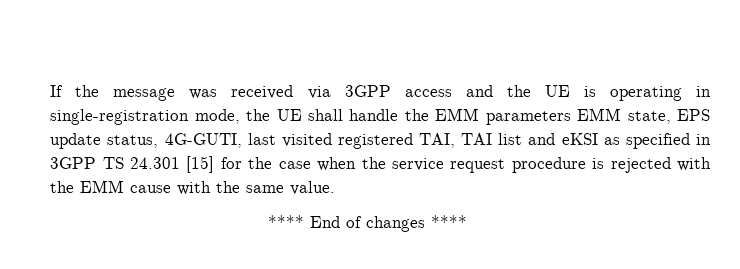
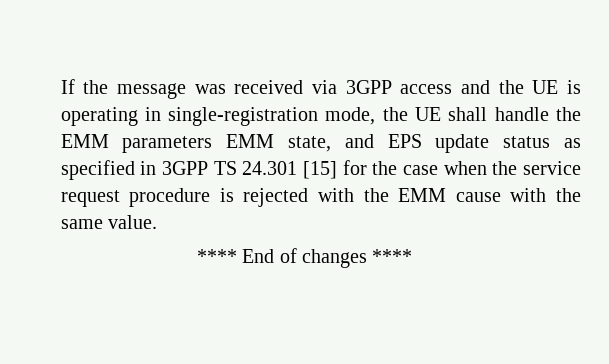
- If the message was received via 3GPP access and the UE is operating in single-registration mode, the UE shall handle the EMM parameters EMM state, EPS update status, 4G-GUTI, last visited registered TAI, TAI list and eKSI as specified in 3GPP TS 24.301 [15] for the case when the service request procedure is rejected with the EMM cause with the same value.
+ If the message was received via 3GPP access and the UE is operating in single-registration mode, the UE shall handle the EMM parameters EMM state, and EPS update status as specified in 3GPP TS 24.301 [15] for the case when the service request procedure is rejected with the EMM cause with the same value.

